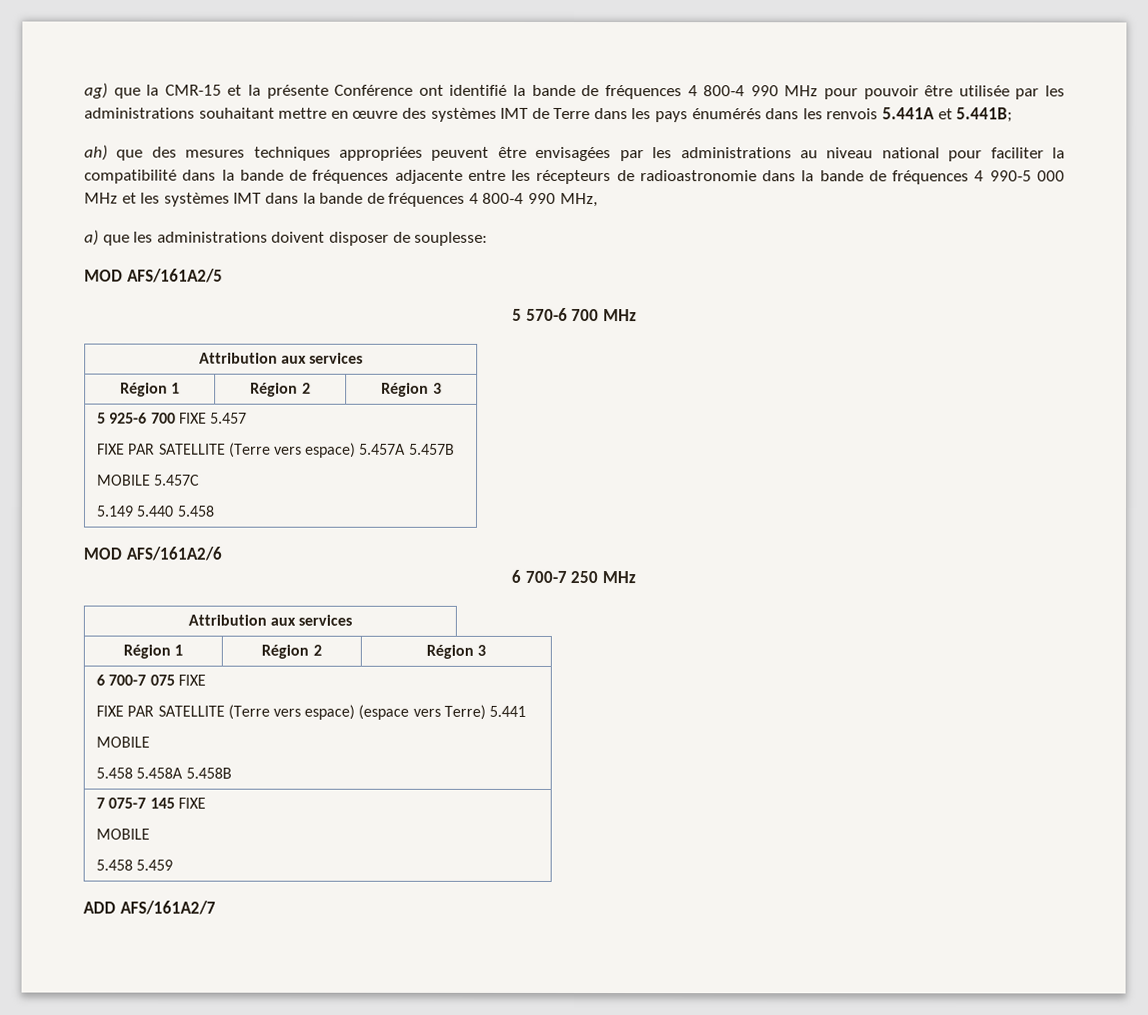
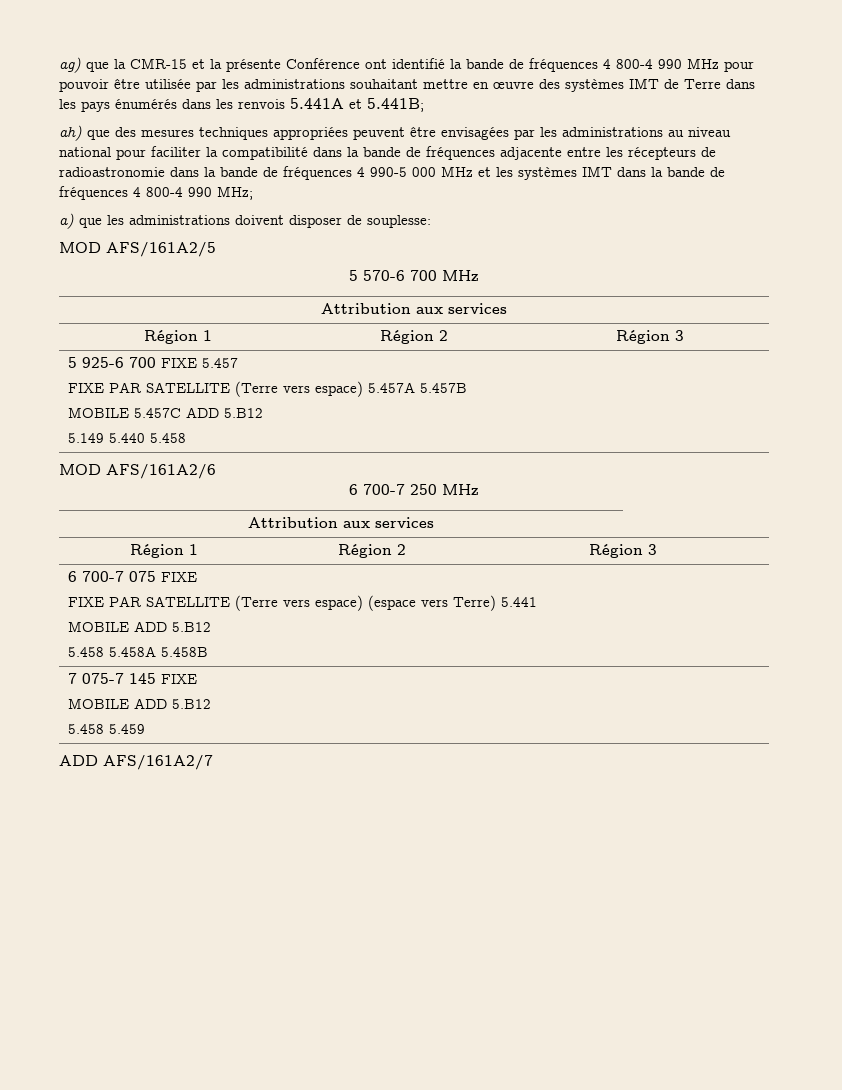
- ah) que des mesures techniques appropriées peuvent être envisagées par les administrations au niveau national pour faciliter la compatibilité dans la bande de fréquences adjacente entre les récepteurs de radioastronomie dans la bande de fréquences 4 990-5 000 MHz et les systèmes IMT dans la bande de fréquences 4 800-4 990 MHz,
+ ah) que des mesures techniques appropriées peuvent être envisagées par les administrations au niveau national pour faciliter la compatibilité dans la bande de fréquences adjacente entre les récepteurs de radioastronomie dans la bande de fréquences 4 990-5 000 MHz et les systèmes IMT dans la bande de fréquences 4 800-4 990 MHz;
  5 925-6 700 FIXE 5.457
  FIXE PAR SATELLITE (Terre vers espace) 5.457A 5.457B
- MOBILE 5.457C
+ MOBILE 5.457C ADD 5.B12
  6 700-7 075 FIXE
  FIXE PAR SATELLITE (Terre vers espace) (espace vers Terre) 5.441
- MOBILE
+ MOBILE ADD 5.B12
  7 075-7 145 FIXE
- MOBILE
+ MOBILE ADD 5.B12

